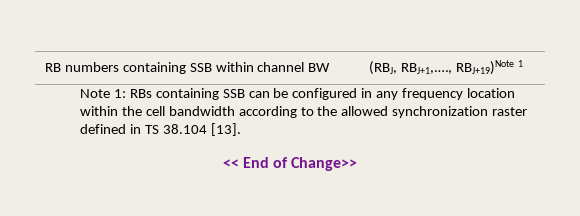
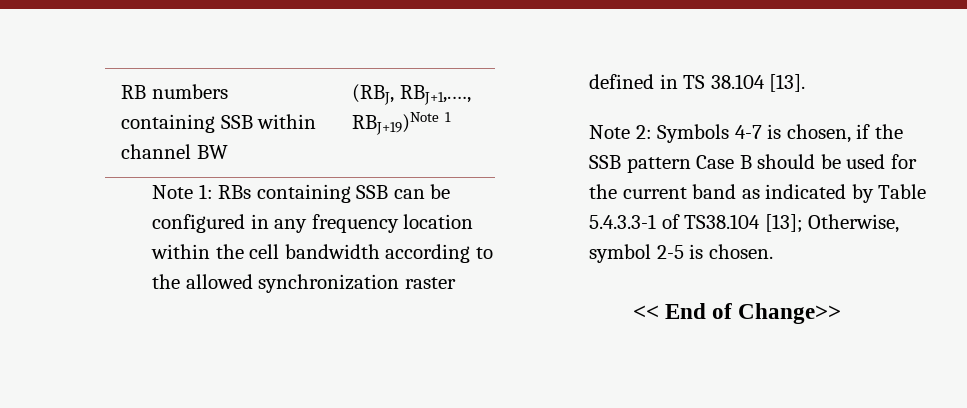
+ Note 2: Symbols 4-7 is chosen, if the SSB pattern Case B should be used for the current band as indicated by Table 5.4.3.3-1 of TS38.104 [13]; Otherwise, symbol 2-5 is chosen.

